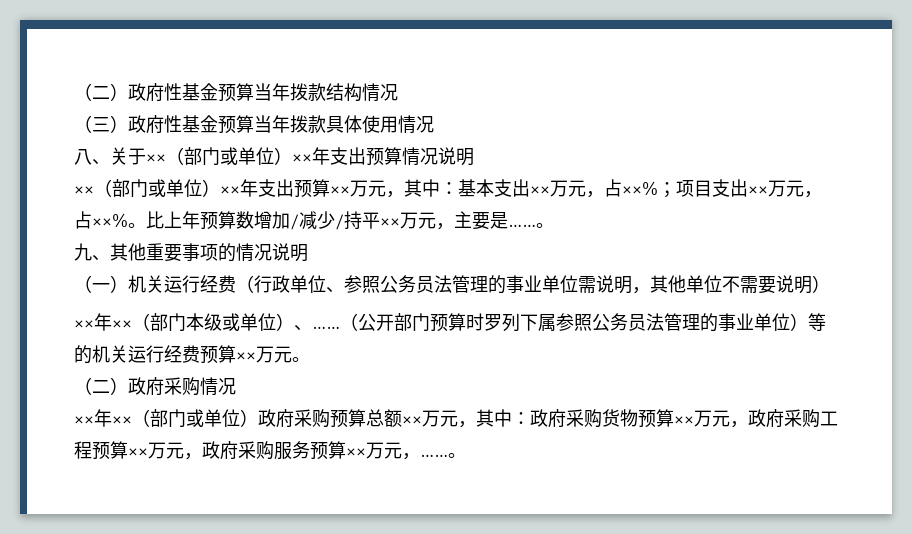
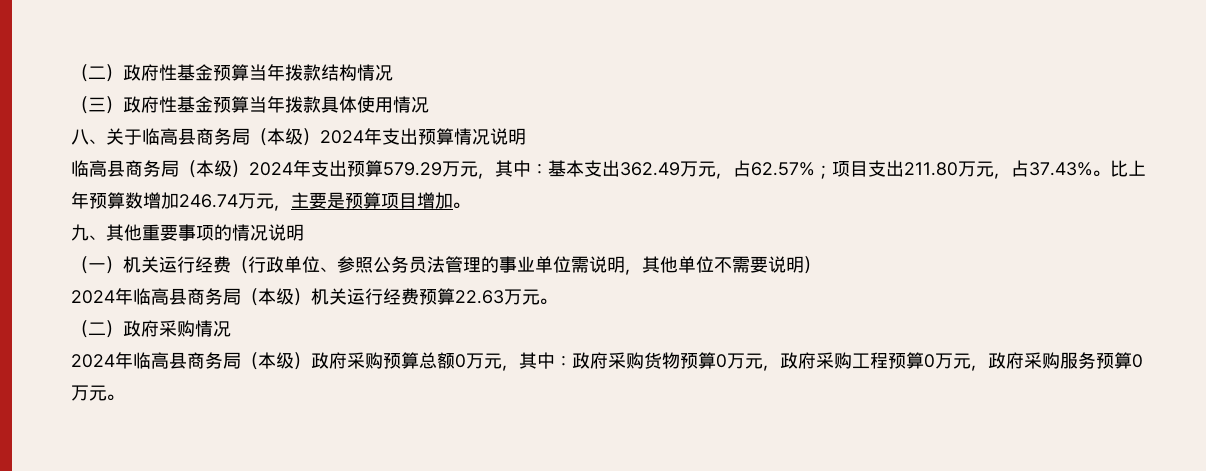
- 八、关于××（部门或单位）××年支出预算情况说明
+ 八、关于临高县商务局（本级）2024年支出预算情况说明
- ××（部门或单位）××年支出预算××万元，其中：基本支出××万元，占××%；项目支出××万元，占××%。
+ 临高县商务局（本级）2024年支出预算579.29万元，其中：基本支出362.49万元，占62.57%；项目支出211.80万元，占37.43%。
- 比上年预算数增加/减少/持平××万元，主要是……。
+ 比上年预算数增加246.74万元，主要是预算项目增加。
- ××年××（部门本级或单位）、……（公开部门预算时罗列下属参照公务员法管理的事业单位）等的机关运行经费预算××万元。
+ 2024年临高县商务局（本级）机关运行经费预算22.63万元。
- ××年××（部门或单位）政府采购预算总额××万元，其中：政府采购货物预算××万元，政府采购工程预算××万元，政府采购服务预算××万元，……。
+ 2024年临高县商务局（本级）政府采购预算总额0万元，其中：政府采购货物预算0万元，政府采购工程预算0万元，政府采购服务预算0万元。

